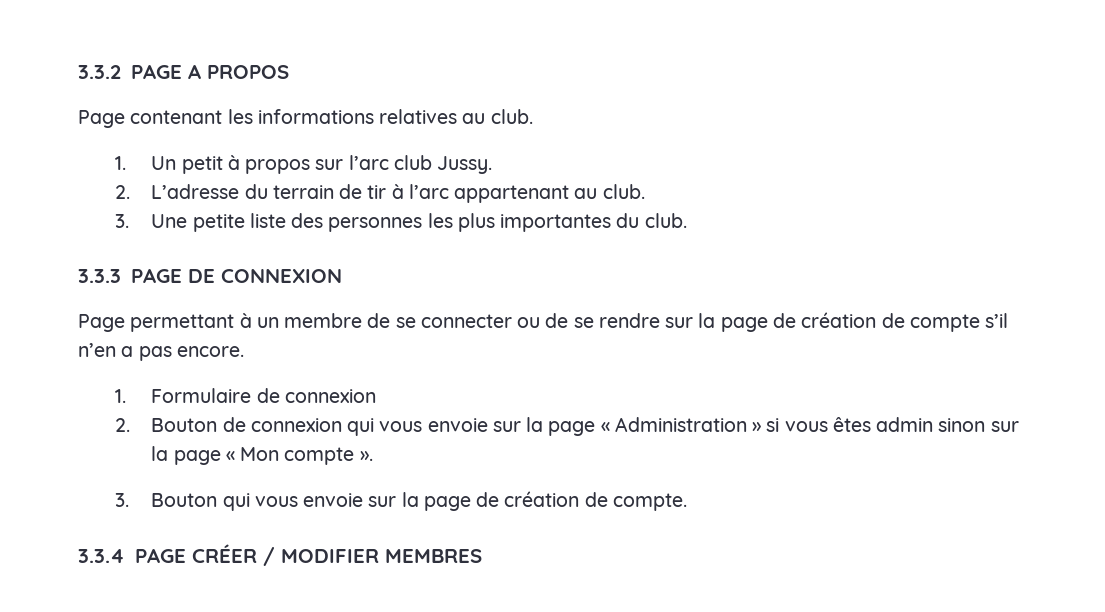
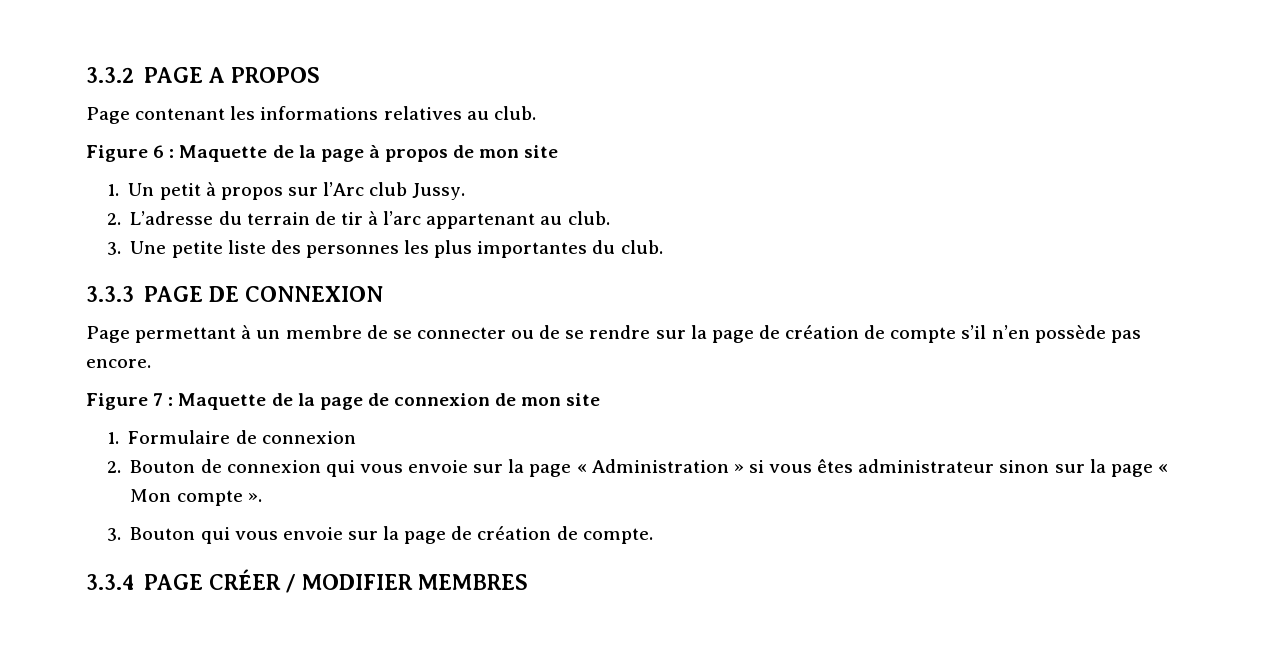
+ Figure 6 : Maquette de la page à propos de mon site
- 1. Un petit à propos sur l’arc club Jussy.
+ 1. Un petit à propos sur l’Arc club Jussy.
- Page permettant à un membre de se connecter ou de se rendre sur la page de création de compte s’il n’en a pas encore.
+ Page permettant à un membre de se connecter ou de se rendre sur la page de création de compte s’il n’en possède pas encore.
+ Figure 7 : Maquette de la page de connexion de mon site
- 2. Bouton de connexion qui vous envoie sur la page « Administration » si vous êtes admin sinon sur la page « Mon compte ».
+ 2. Bouton de connexion qui vous envoie sur la page « Administration » si vous êtes administrateur sinon sur la page « Mon compte ».

